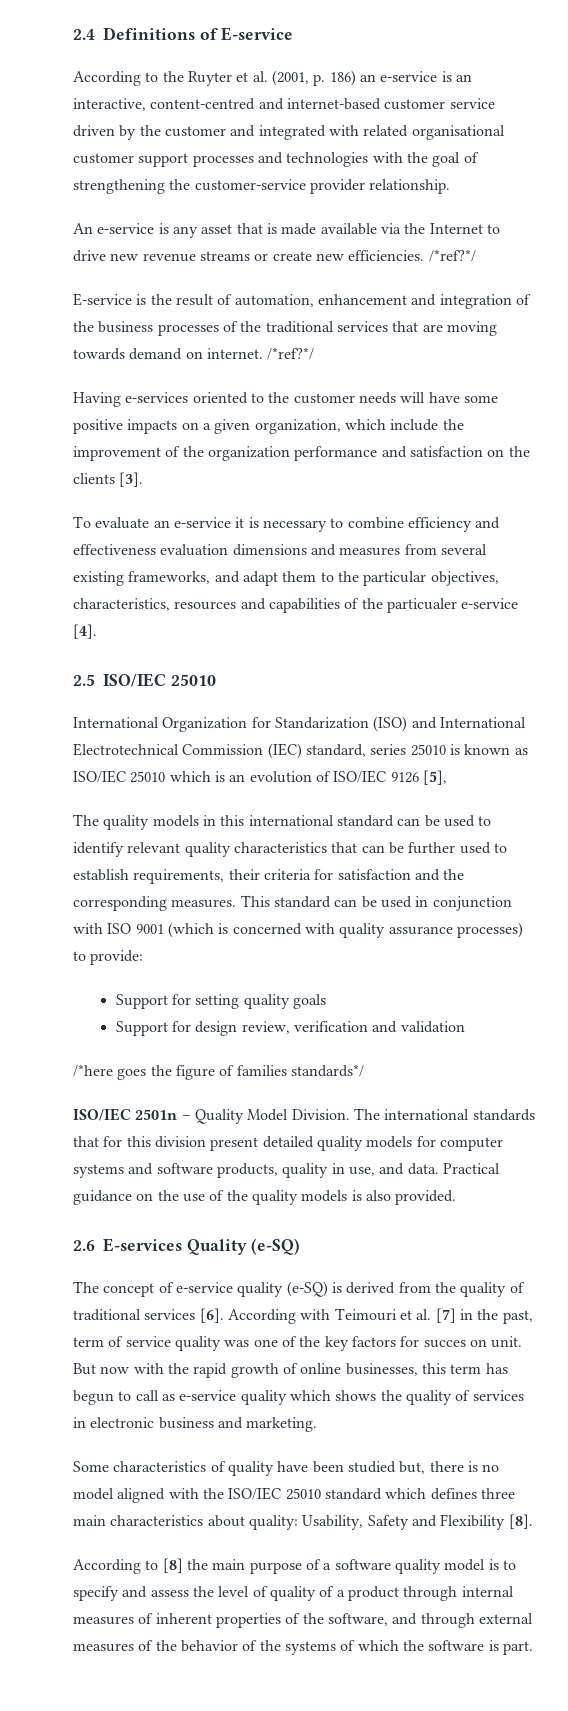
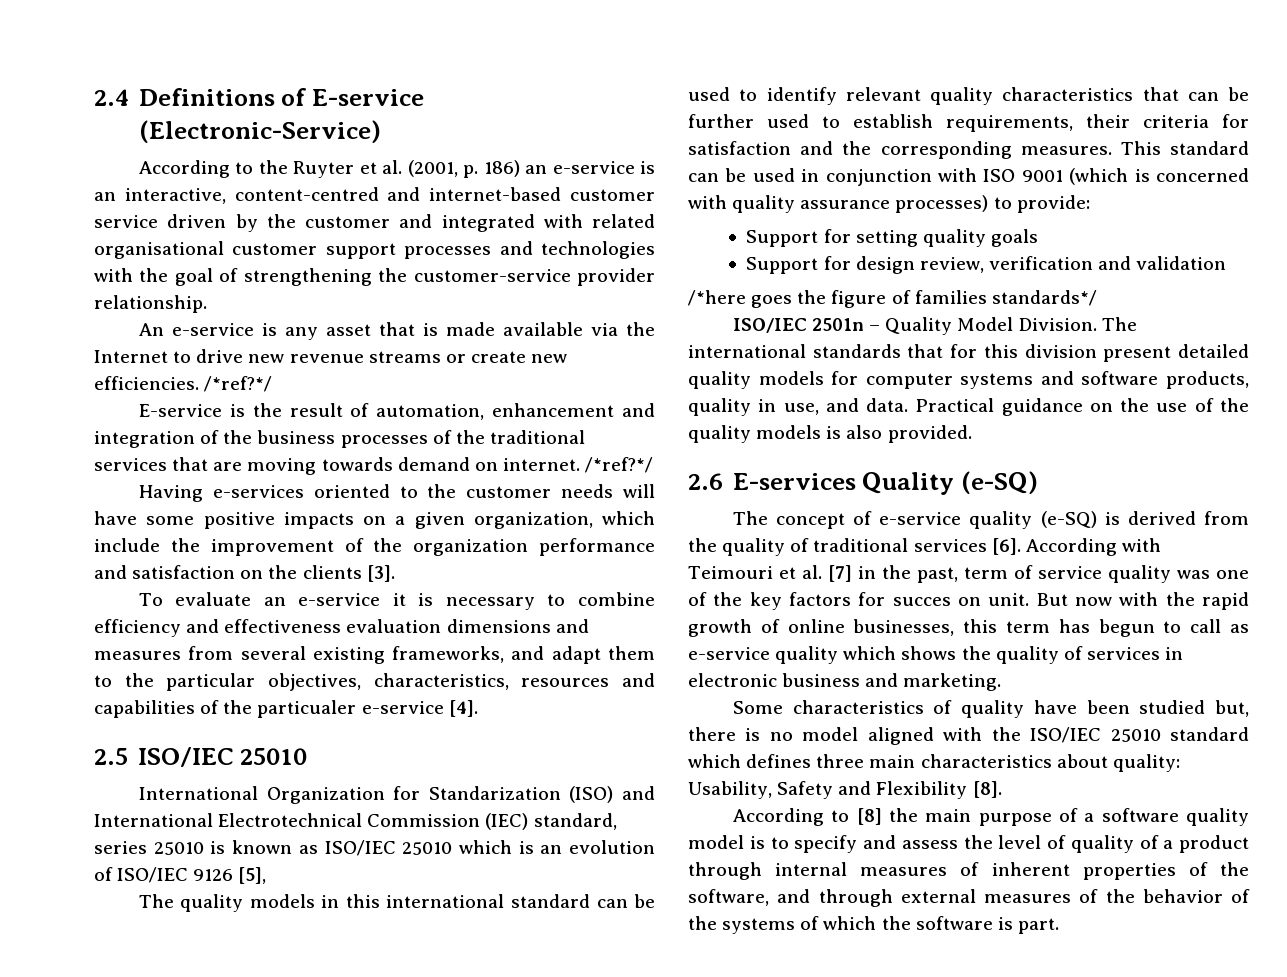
- 2.4 Definitions of E-service
+ 2.4 Definitions of E-service (Electronic-Service)

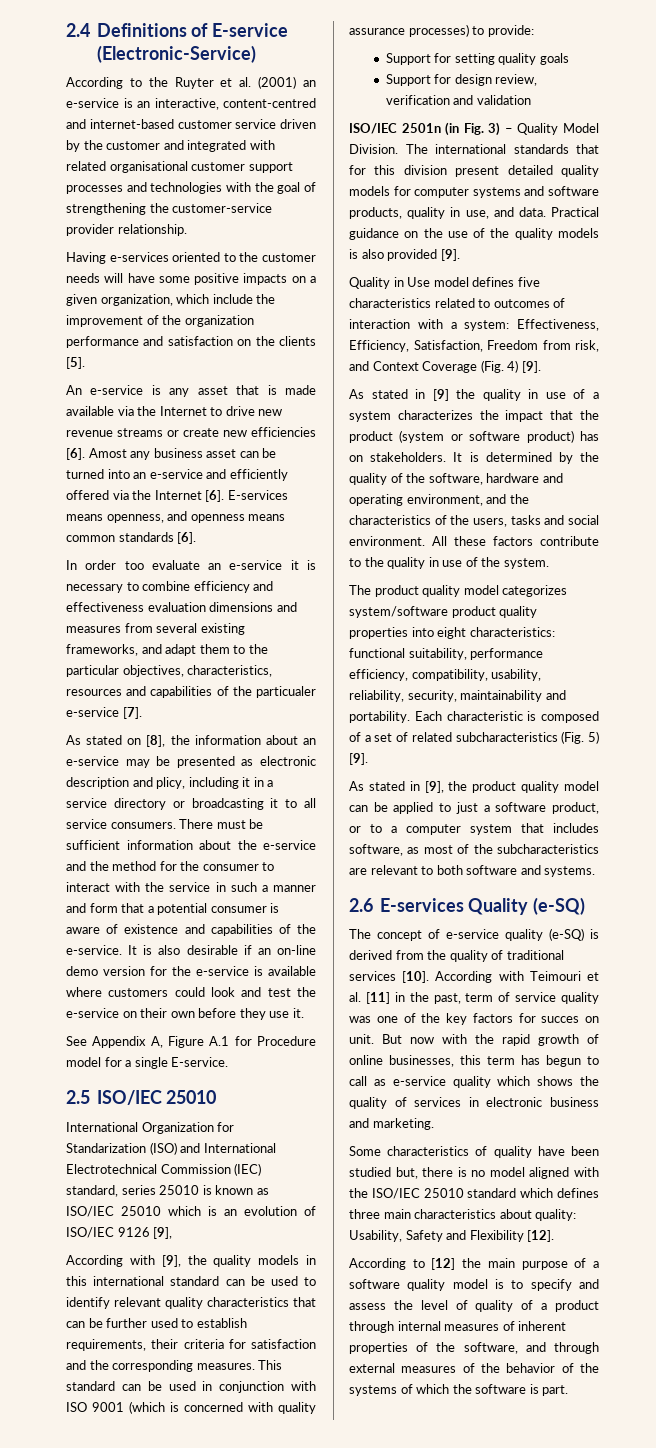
- According to the Ruyter et al. (2001, p. 186) an e-service is an interactive, content-centred and internet-based customer service driven by the customer and integrated with related organisational customer support processes and technologies with the goal of strengthening the customer-service provider relationship.
+ According to the Ruyter et al. (2001) an e-service is an interactive, content-centred and internet-based customer service driven by the customer and integrated with related organisational customer support processes and technologies with the goal of strengthening the customer-service provider relationship.
- An e-service is any asset that is made available via the Internet to drive new revenue streams or create new efficiencies. /*ref?*/
- E-service is the result of automation, enhancement and integration of the business processes of the traditional services that are moving towards demand on internet. /*ref?*/
- Having e-services oriented to the customer needs will have some positive impacts on a given organization, which include the improvement of the organization performance and satisfaction on the clients [3].
- To evaluate an e-service it is necessary to combine efficiency and effectiveness evaluation dimensions and measures from several existing frameworks, and adapt them to the particular objectives, characteristics, resources and capabilities of the particualer e-service [4].
+ Having e-services oriented to the customer needs will have some positive impacts on a given organization, which include the improvement of the organization performance and satisfaction on the clients [5].
+ An e-service is any asset that is made available via the Internet to drive new revenue streams or create new efficiencies [6]. Amost any business asset can be turned into an e-service and efficiently offered via the Internet [6]. E-services means openness, and openness means common standards [6].
+ In order too evaluate an e-service it is necessary to combine efficiency and effectiveness evaluation dimensions and measures from several existing frameworks, and adapt them to the particular objectives, characteristics, resources and capabilities of the particualer e-service [7].
+ As stated on [8], the information about an e-service may be presented as electronic description and plicy, including it in a service directory or broadcasting it to all service consumers. There must be sufficient information about the e-service and the method for the consumer to interact with the service in such a manner and form that a potential consumer is aware of existence and capabilities of the e-service. It is also desirable if an on-line demo version for the e-service is available where customers could look and test the e-service on their own before they use it.
+ See Appendix A, Figure A.1 for Procedure model for a single E-service.
- International Organization for Standarization (ISO) and International Electrotechnical Commission (IEC) standard, series 25010 is known as ISO/IEC 25010 which is an evolution of ISO/IEC 9126 [5],
- The quality models in this international standard can be used to identify relevant quality characteristics that can be further used to establish requirements, their criteria for satisfaction and the corresponding measures.
+ International Organization for Standarization (ISO) and International Electrotechnical Commission (IEC) standard, series 25010 is known as ISO/IEC 25010 which is an evolution of ISO/IEC 9126 [9],
+ According with [9], the quality models in this international standard can be used to identify relevant quality characteristics that can be further used to establish requirements, their criteria for satisfaction and the corresponding measures.
- /*here goes the figure of families standards*/
- ISO/IEC 2501n – Quality Model Division.
+ ISO/IEC 2501n (in Fig. 3) – Quality Model Division.
- Practical guidance on the use of the quality models is also provided.
+ Practical guidance on the use of the quality models is also provided [9].
+ Quality in Use model defines five characteristics related to outcomes of interaction with a system: Effectiveness, Efficiency, Satisfaction, Freedom from risk, and Context Coverage (Fig. 4) [9].
+ As stated in [9] the quality in use of a system characterizes the impact that the product (system or software product) has on stakeholders. It is determined by the quality of the software, hardware and operating environment, and the characteristics of the users, tasks and social environment. All these factors contribute to the quality in use of the system.
+ The product quality model categorizes system/software product quality properties into eight characteristics: functional suitability, performance efficiency, compatibility, usability, reliability, security, maintainability and portability. Each characteristic is composed of a set of related subcharacteristics (Fig. 5) [9].
+ As stated in [9], the product quality model can be applied to just a software product, or to a computer system that includes software, as most of the subcharacteristics are relevant to both software and systems.
- The concept of e-service quality (e-SQ) is derived from the quality of traditional services [6].
+ The concept of e-service quality (e-SQ) is derived from the quality of traditional services [10].
- According with Teimouri et al. [7] in the past, term of service quality was one of the key factors for succes on unit.
+ According with Teimouri et al. [11] in the past, term of service quality was one of the key factors for succes on unit.
- Usability, Safety and Flexibility [8].
- According to [8] the main purpose of a software quality model is to specify and assess the level of quality of a product through internal measures of inherent properties of the software, and through external measures of the behavior of the systems of which the software is part.
+ Usability, Safety and Flexibility [12].
+ According to [12] the main purpose of a software quality model is to specify and assess the level of quality of a product through internal measures of inherent properties of the software, and through external measures of the behavior of the systems of which the software is part.

